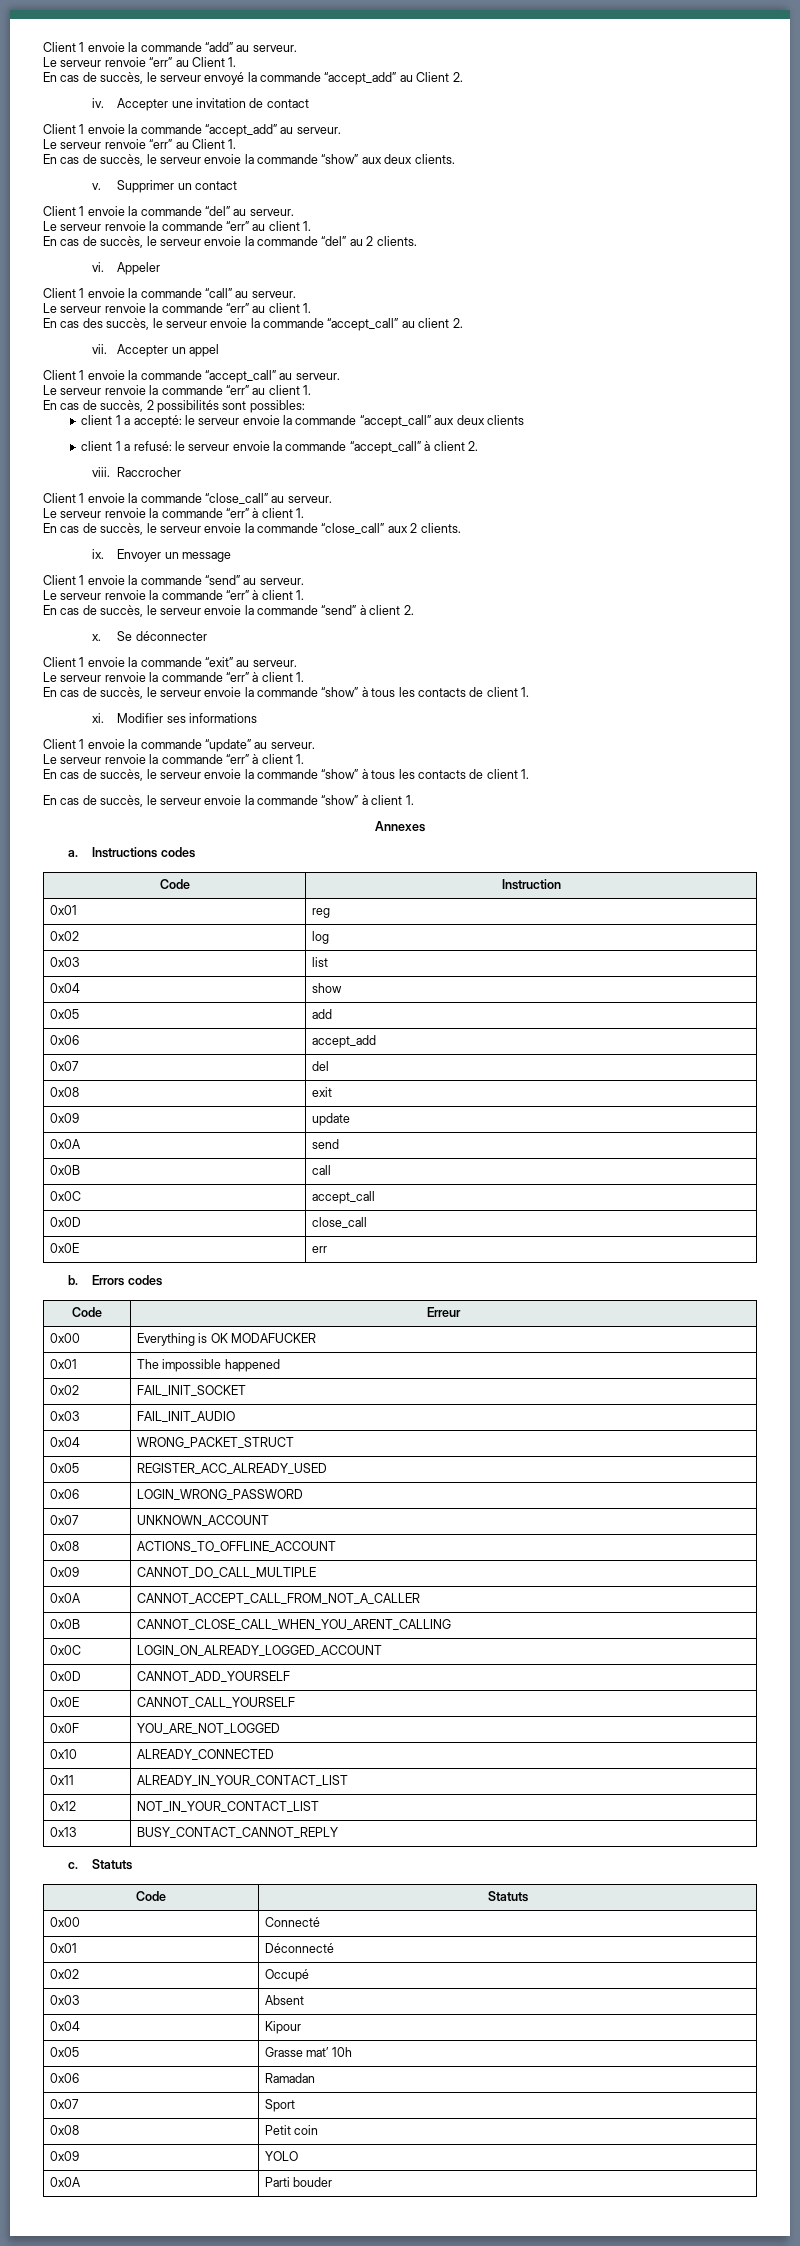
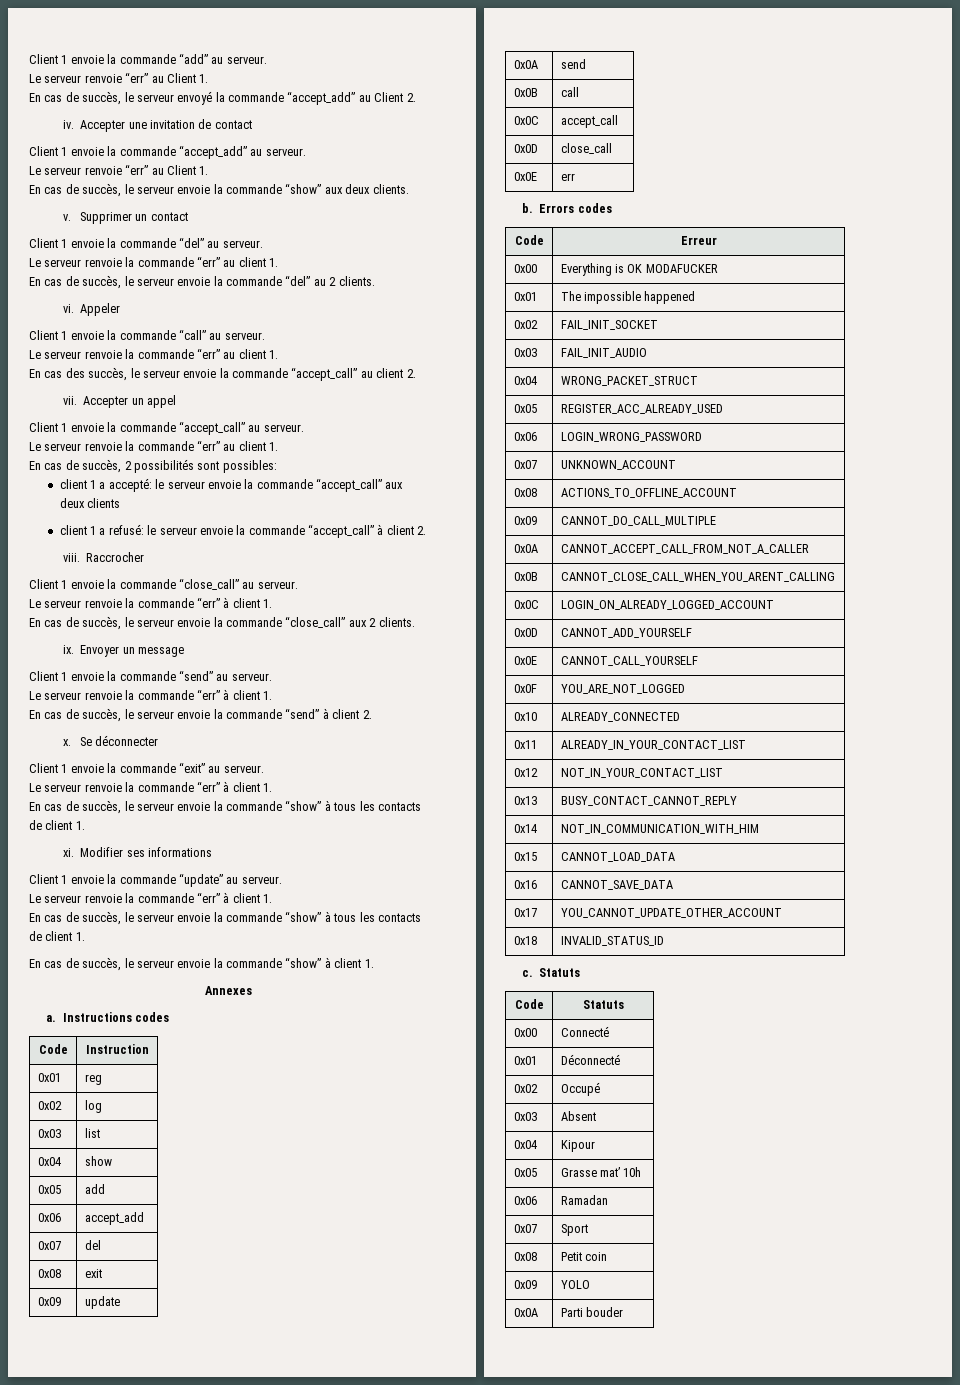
+ 0x14 | NOT_IN_COMMUNICATION_WITH_HIM
+ 0x15 | CANNOT_LOAD_DATA
+ 0x16 | CANNOT_SAVE_DATA
+ 0x17 | YOU_CANNOT_UPDATE_OTHER_ACCOUNT
+ 0x18 | INVALID_STATUS_ID

